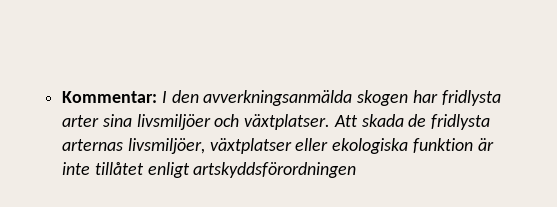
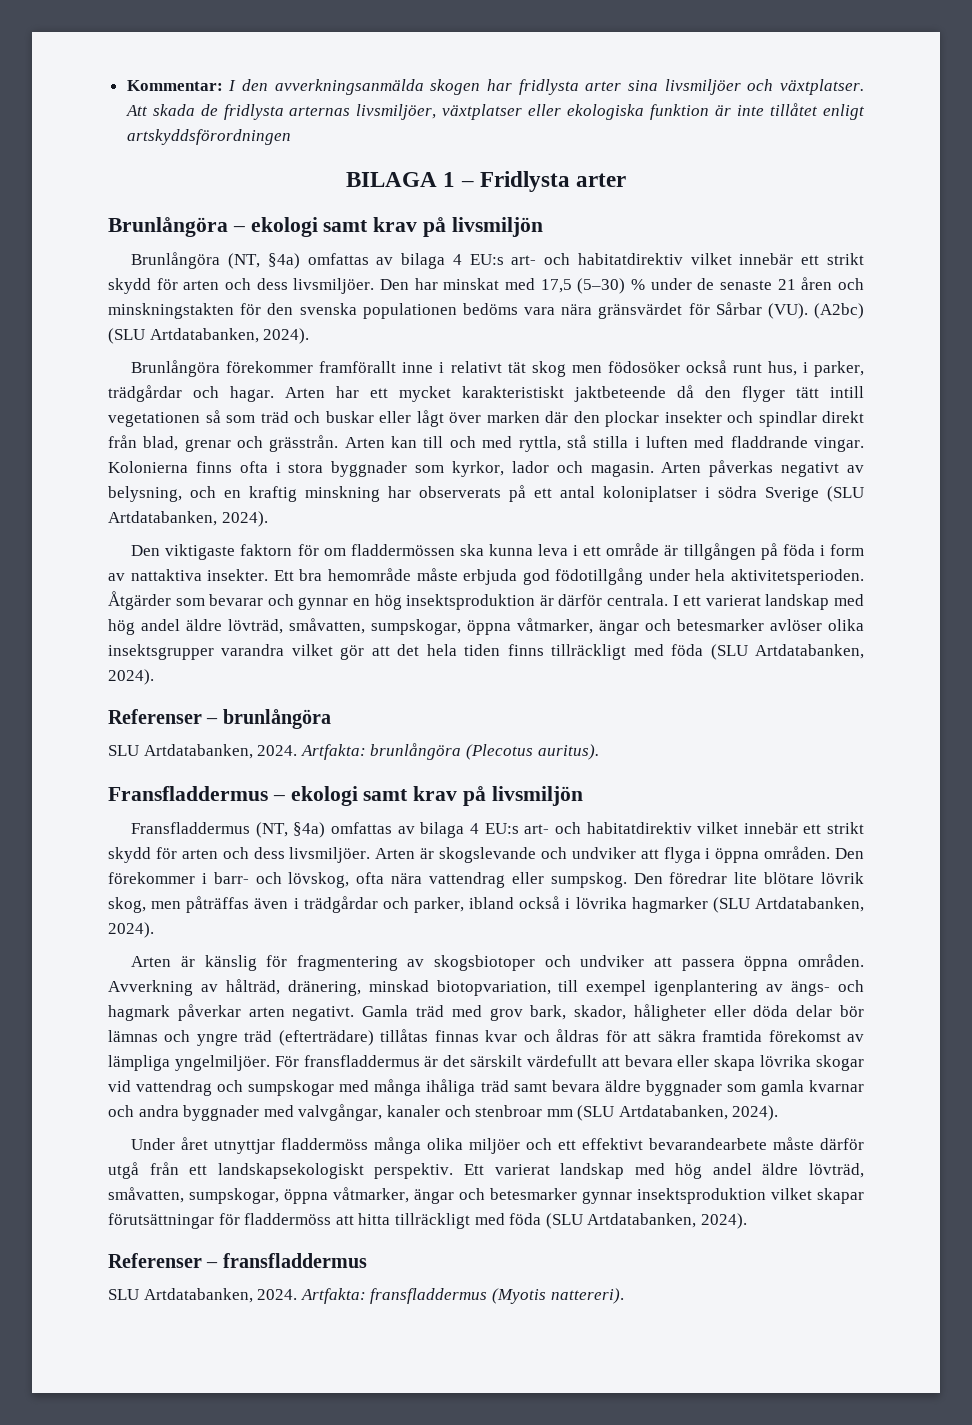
+ BILAGA 1 – Fridlysta arter
+ Brunlångöra – ekologi samt krav på livsmiljön
+ Brunlångöra (NT, §4a) omfattas av bilaga 4 EU:s art- och habitatdirektiv vilket innebär ett strikt skydd för arten och dess livsmiljöer. Den har minskat med 17,5 (5–30) % under de senaste 21 åren och minskningstakten för den svenska populationen bedöms vara nära gränsvärdet för Sårbar (VU). (A2bc) (SLU Artdatabanken, 2024).
+ Brunlångöra förekommer framförallt inne i relativt tät skog men födosöker också runt hus, i parker, trädgårdar och hagar. Arten har ett mycket karakteristiskt jaktbeteende då den flyger tätt intill vegetationen så som träd och buskar eller lågt över marken där den plockar insekter och spindlar direkt från blad, grenar och grässtrån. Arten kan till och med ryttla, stå stilla i luften med fladdrande vingar. Kolonierna finns ofta i stora byggnader som kyrkor, lador och magasin. Arten påverkas negativt av belysning, och en kraftig minskning har observerats på ett antal koloniplatser i södra Sverige (SLU Artdatabanken, 2024).
+ Den viktigaste faktorn för om fladdermössen ska kunna leva i ett område är tillgången på föda i form av nattaktiva insekter. Ett bra hemområde måste erbjuda god födotillgång under hela aktivitetsperioden. Åtgärder som bevarar och gynnar en hög insektsproduktion är därför centrala. I ett varierat landskap med hög andel äldre lövträd, småvatten, sumpskogar, öppna våtmarker, ängar och betesmarker avlöser olika insektsgrupper varandra vilket gör att det hela tiden finns tillräckligt med föda (SLU Artdatabanken, 2024).
+ Referenser – brunlångöra
+ SLU Artdatabanken, 2024. Artfakta: brunlångöra (Plecotus auritus).
+ Fransfladdermus – ekologi samt krav på livsmiljön
+ Fransfladdermus (NT, §4a) omfattas av bilaga 4 EU:s art- och habitatdirektiv vilket innebär ett strikt skydd för arten och dess livsmiljöer. Arten är skogslevande och undviker att flyga i öppna områden. Den förekommer i barr- och lövskog, ofta nära vattendrag eller sumpskog. Den föredrar lite blötare lövrik skog, men påträffas även i trädgårdar och parker, ibland också i lövrika hagmarker (SLU Artdatabanken, 2024).
+ Arten är känslig för fragmentering av skogsbiotoper och undviker att passera öppna områden. Avverkning av hålträd, dränering, minskad biotopvariation, till exempel igenplantering av ängs- och hagmark påverkar arten negativt. Gamla träd med grov bark, skador, håligheter eller döda delar bör lämnas och yngre träd (efterträdare) tillåtas finnas kvar och åldras för att säkra framtida förekomst av lämpliga yngelmiljöer. För fransfladdermus är det särskilt värdefullt att bevara eller skapa lövrika skogar vid vattendrag och sumpskogar med många ihåliga träd samt bevara äldre byggnader som gamla kvarnar och andra byggnader med valvgångar, kanaler och stenbroar mm (SLU Artdatabanken, 2024).
+ Under året utnyttjar fladdermöss många olika miljöer och ett effektivt bevarandearbete måste därför utgå från ett landskapsekologiskt perspektiv. Ett varierat landskap med hög andel äldre lövträd, småvatten, sumpskogar, öppna våtmarker, ängar och betesmarker gynnar insektsproduktion vilket skapar förutsättningar för fladdermöss att hitta tillräckligt med föda (SLU Artdatabanken, 2024).
+ Referenser – fransfladdermus
+ SLU Artdatabanken, 2024. Artfakta: fransfladdermus (Myotis nattereri).

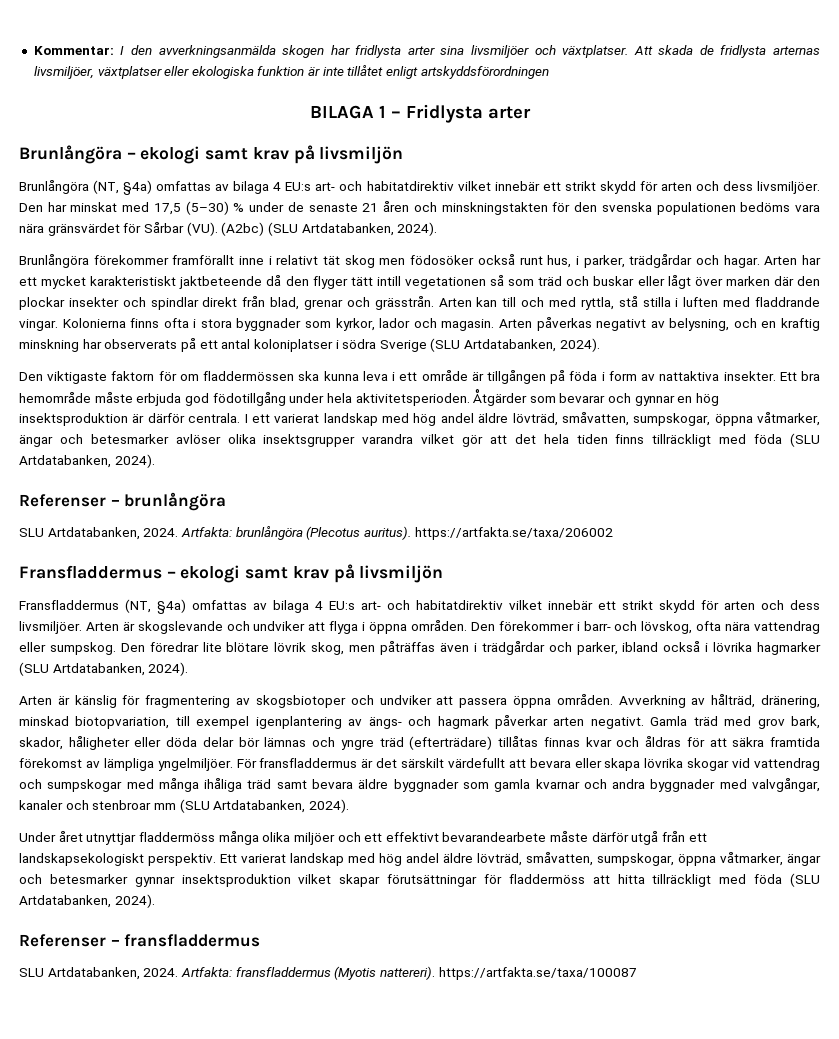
- Artfakta: brunlångöra (Plecotus auritus).
+ Artfakta: brunlångöra (Plecotus auritus). https://artfakta.se/taxa/206002
- Artfakta: fransfladdermus (Myotis nattereri).
+ Artfakta: fransfladdermus (Myotis nattereri). https://artfakta.se/taxa/100087

